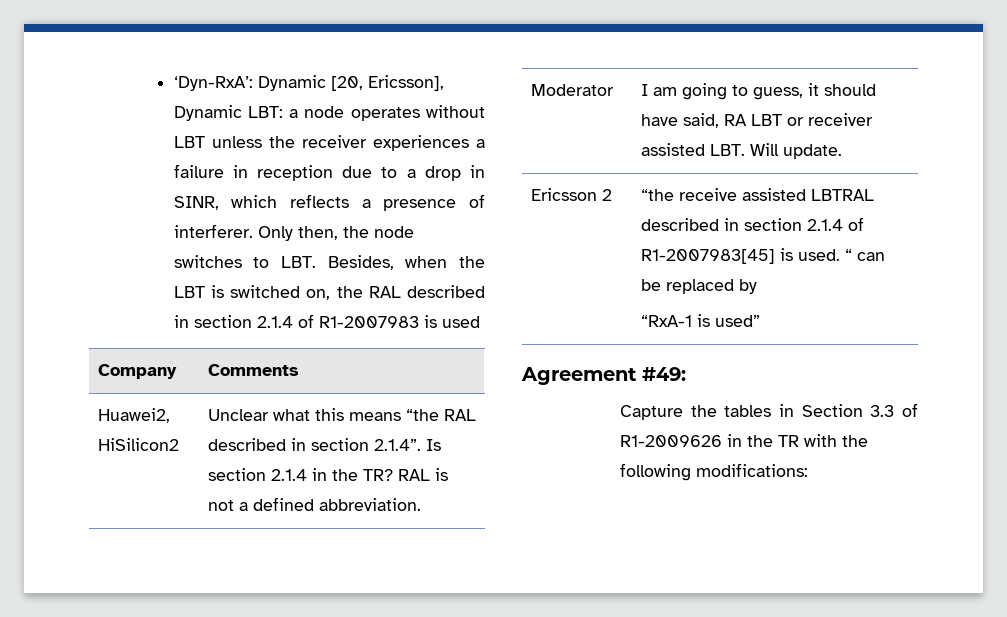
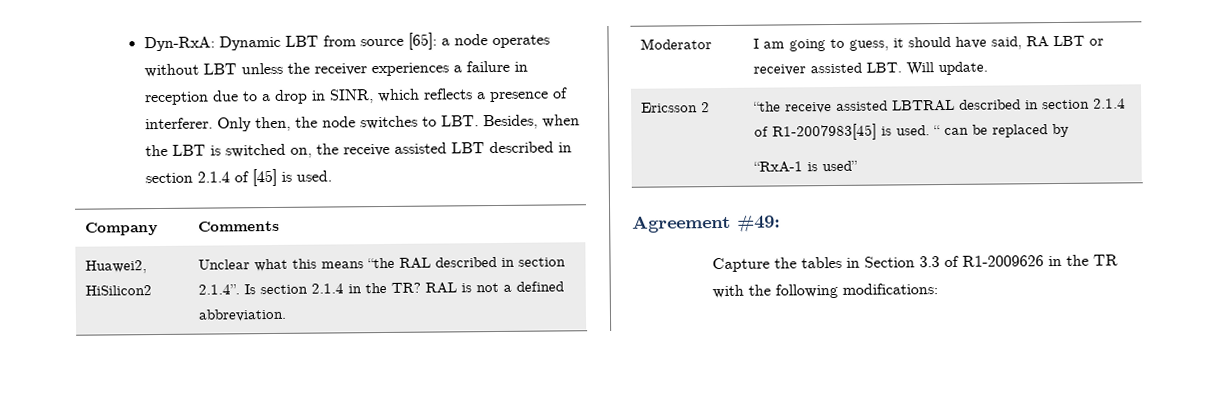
- ‘Dyn-RxA’: Dynamic [20, Ericsson], Dynamic LBT: a node operates without LBT unless the receiver experiences a failure in reception due to a drop in SINR, which reflects a presence of interferer.
+ Dyn-RxA: Dynamic LBT from source [65]: a node operates without LBT unless the receiver experiences a failure in reception due to a drop in SINR, which reflects a presence of interferer.
- Only then, the node switches to LBT. Besides, when the LBT is switched on, the RAL described in section 2.1.4 of R1-2007983 is used
+ Only then, the node switches to LBT. Besides, when the LBT is switched on, the receive assisted LBT described in section 2.1.4 of [45] is used.

